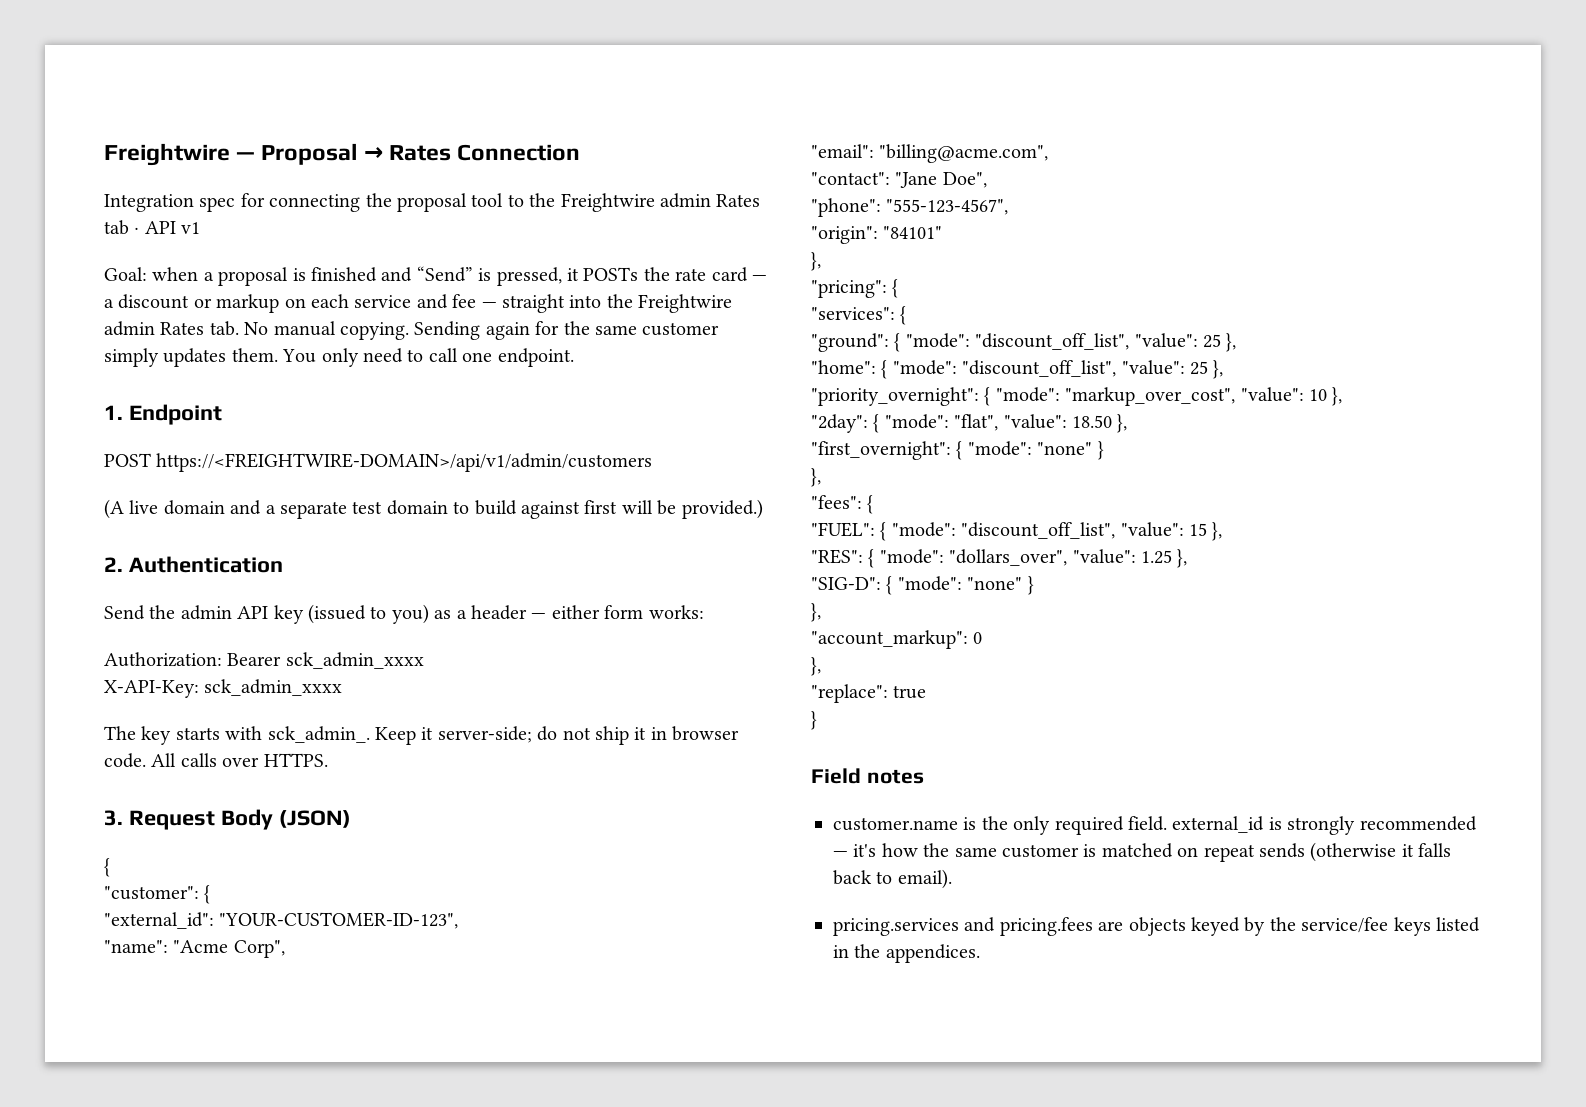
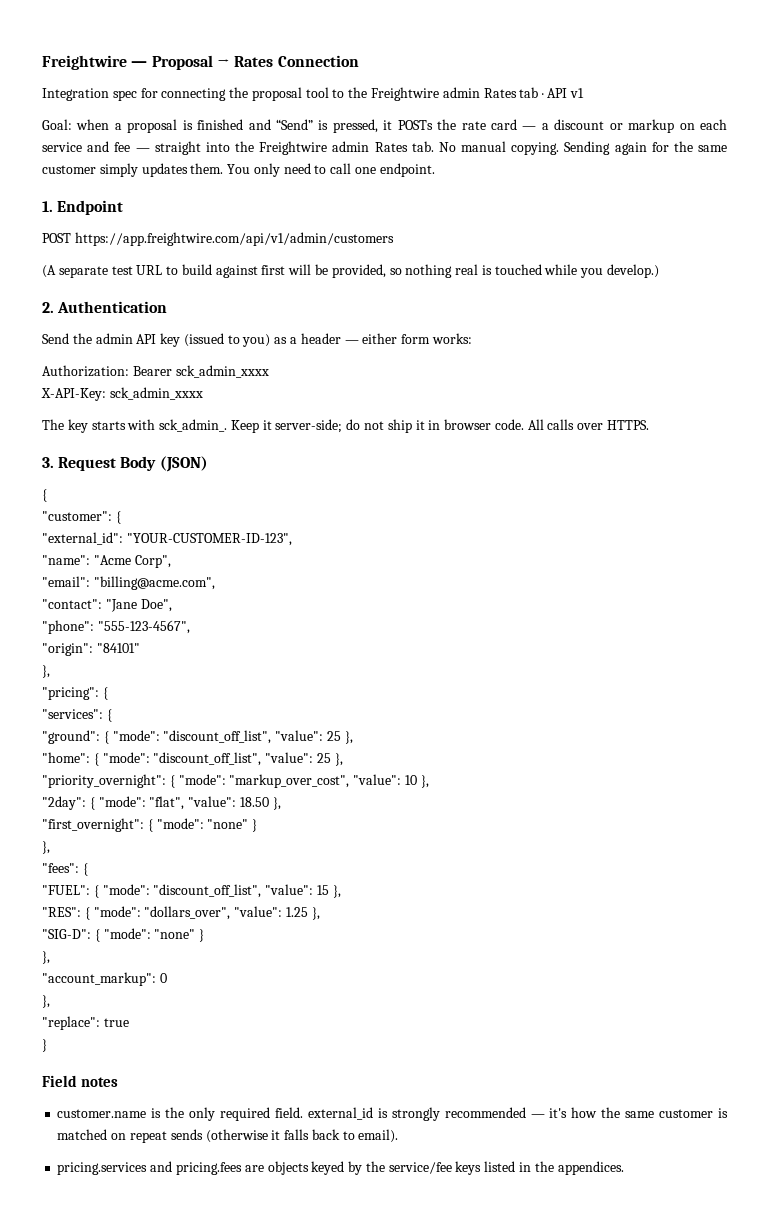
- POST https://<FREIGHTWIRE-DOMAIN>/api/v1/admin/customers
+ POST https://app.freightwire.com/api/v1/admin/customers
- (A live domain and a separate test domain to build against first will be provided.)
+ (A separate test URL to build against first will be provided, so nothing real is touched while you develop.)

